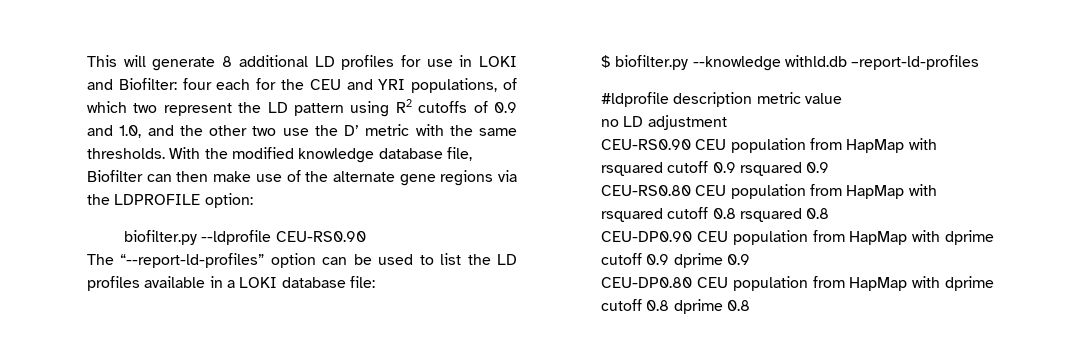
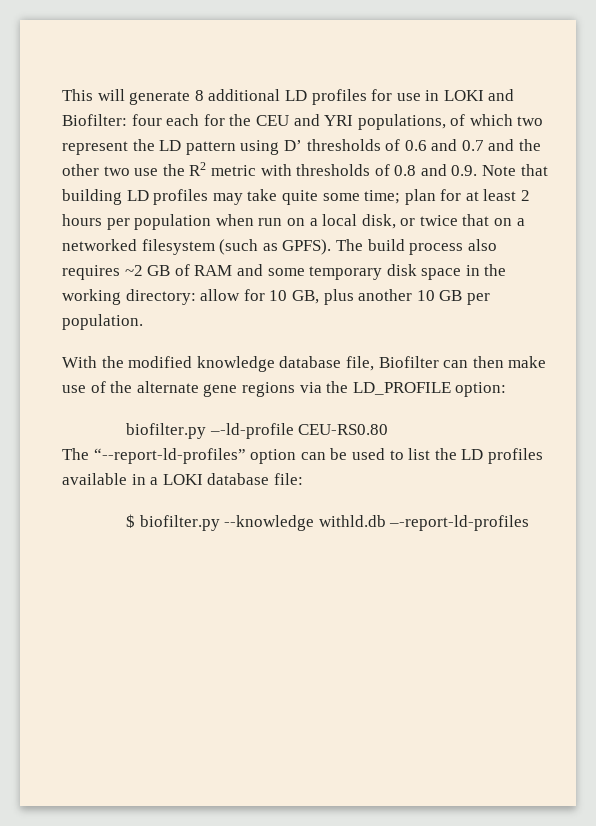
- This will generate 8 additional LD profiles for use in LOKI and Biofilter: four each for the CEU and YRI populations, of which two represent the LD pattern using R2 cutoffs of 0.9 and 1.0, and the other two use the D’ metric with the same thresholds. With the modified knowledge database file, Biofilter can then make use of the alternate gene regions via the LDPROFILE option:
+ This will generate 8 additional LD profiles for use in LOKI and Biofilter: four each for the CEU and YRI populations, of which two represent the LD pattern using D’ thresholds of 0.6 and 0.7 and the other two use the R2 metric with thresholds of 0.8 and 0.9. Note that building LD profiles may take quite some time; plan for at least 2 hours per population when run on a local disk, or twice that on a networked filesystem (such as GPFS). The build process also requires ~2 GB of RAM and some temporary disk space in the working directory: allow for 10 GB, plus another 10 GB per population.
+ With the modified knowledge database file, Biofilter can then make use of the alternate gene regions via the LD_PROFILE option:
- biofilter.py --ldprofile CEU-RS0.90
+ biofilter.py –-ld-profile CEU-RS0.80
- $ biofilter.py --knowledge withld.db –report-ld-profiles
- #ldprofile description metric value
- no LD adjustment
- CEU-RS0.90 CEU population from HapMap with rsquared cutoff 0.9 rsquared 0.9
- CEU-RS0.80 CEU population from HapMap with rsquared cutoff 0.8 rsquared 0.8
- CEU-DP0.90 CEU population from HapMap with dprime cutoff 0.9 dprime 0.9
- CEU-DP0.80 CEU population from HapMap with dprime cutoff 0.8 dprime 0.8
+ $ biofilter.py --knowledge withld.db –-report-ld-profiles

